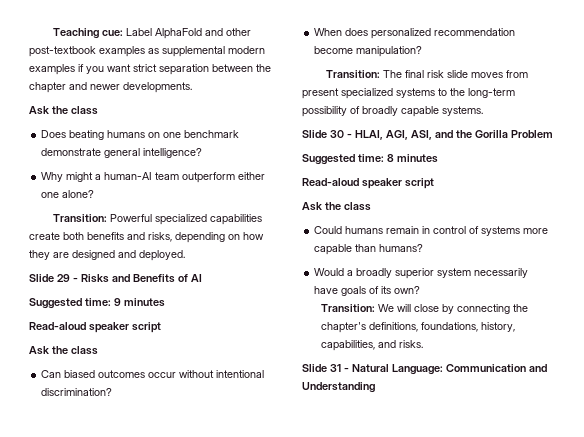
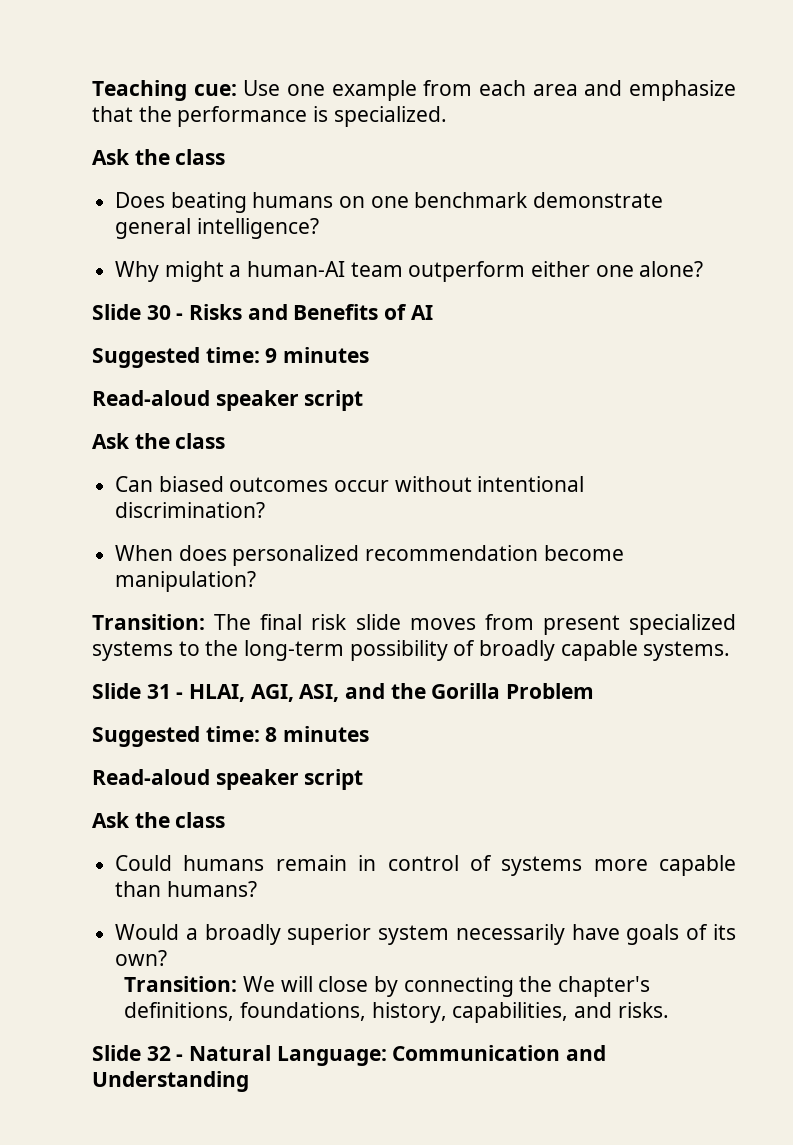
- Teaching cue: Label AlphaFold and other post-textbook examples as supplemental modern examples if you want strict separation between the chapter and newer developments.
+ Teaching cue: Use one example from each area and emphasize that the performance is specialized.
- Transition: Powerful specialized capabilities create both benefits and risks, depending on how they are designed and deployed.
- Slide 29 - Risks and Benefits of AI
+ Slide 30 - Risks and Benefits of AI
- Slide 30 - HLAI, AGI, ASI, and the Gorilla Problem
+ Slide 31 - HLAI, AGI, ASI, and the Gorilla Problem
- Slide 31 - Natural Language: Communication and Understanding
+ Slide 32 - Natural Language: Communication and Understanding

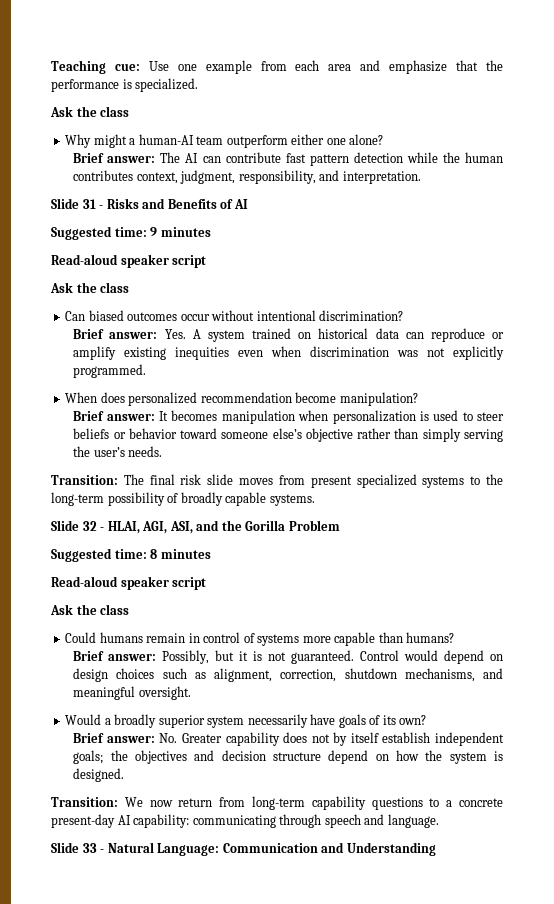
- Does beating humans on one benchmark demonstrate general intelligence?
- Slide 30 - Risks and Benefits of AI
+ Brief answer: The AI can contribute fast pattern detection while the human contributes context, judgment, responsibility, and interpretation.
+ Slide 31 - Risks and Benefits of AI
+ Brief answer: Yes. A system trained on historical data can reproduce or amplify existing inequities even when discrimination was not explicitly programmed.
+ Brief answer: It becomes manipulation when personalization is used to steer beliefs or behavior toward someone else’s objective rather than simply serving the user’s needs.
- Slide 31 - HLAI, AGI, ASI, and the Gorilla Problem
+ Slide 32 - HLAI, AGI, ASI, and the Gorilla Problem
+ Brief answer: Possibly, but it is not guaranteed. Control would depend on design choices such as alignment, correction, shutdown mechanisms, and meaningful oversight.
- Transition: We will close by connecting the chapter's definitions, foundations, history, capabilities, and risks.
- Slide 32 - Natural Language: Communication and Understanding
+ Brief answer: No. Greater capability does not by itself establish independent goals; the objectives and decision structure depend on how the system is designed.
+ Transition: We now return from long-term capability questions to a concrete present-day AI capability: communicating through speech and language.
+ Slide 33 - Natural Language: Communication and Understanding

